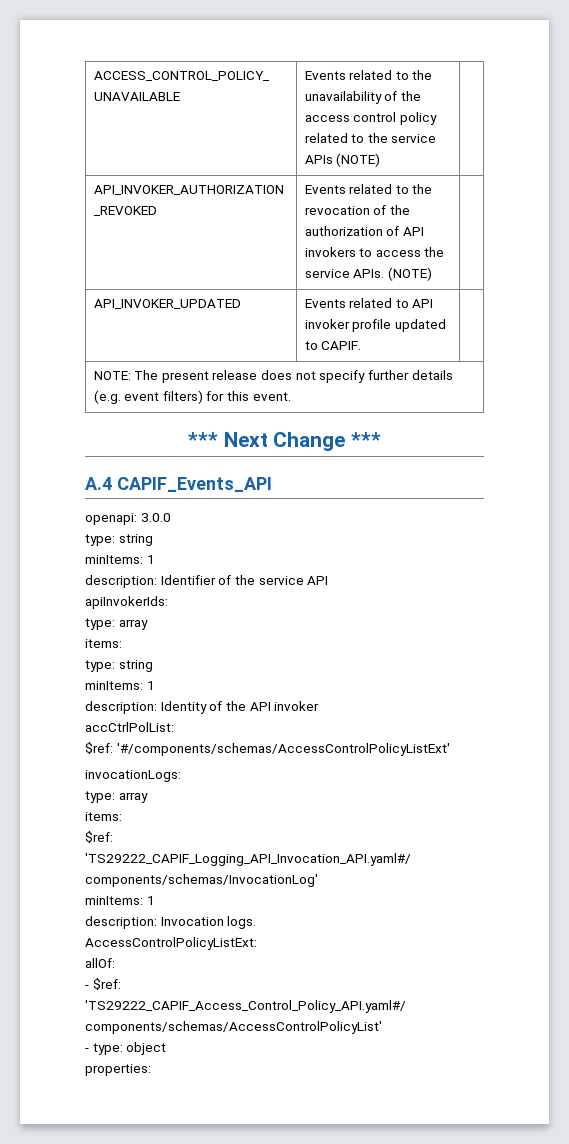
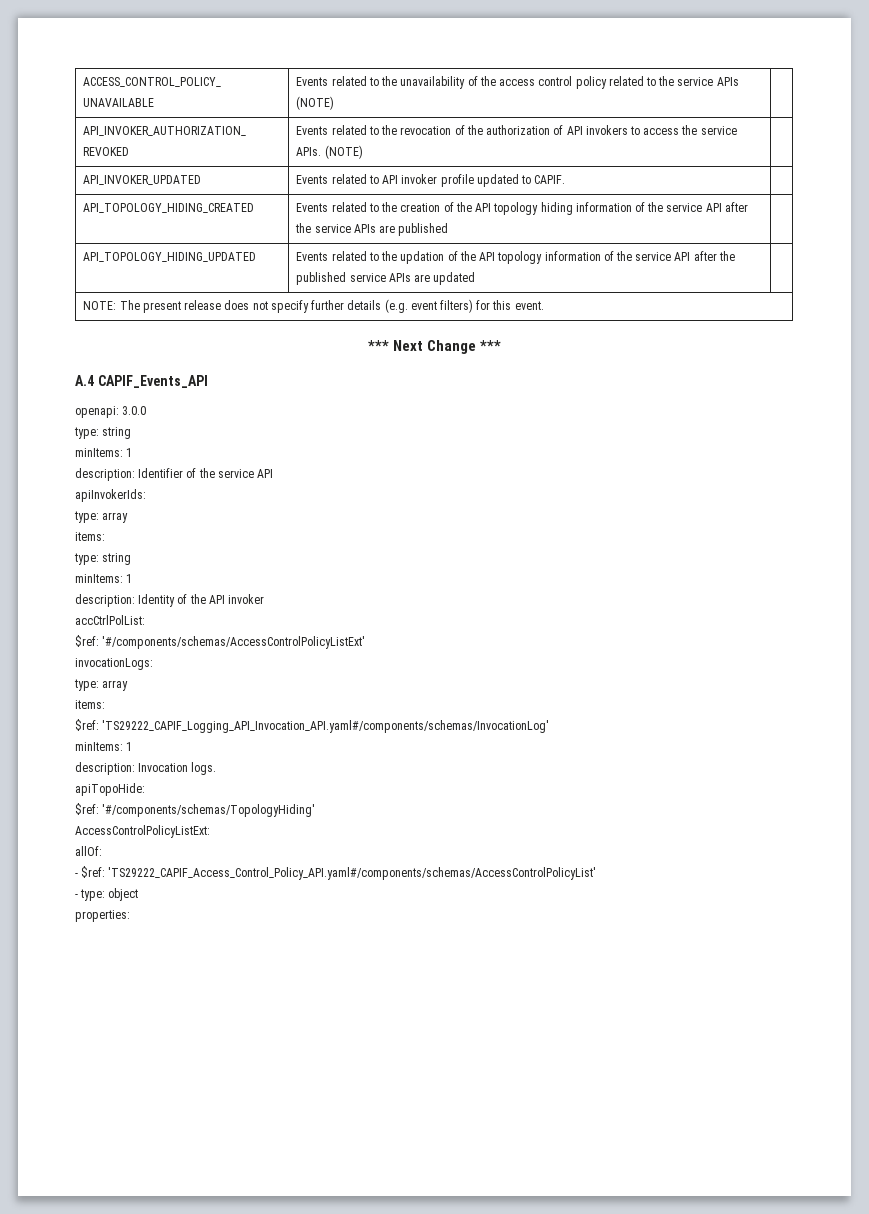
+ API_TOPOLOGY_HIDING_CREATED | Events related to the creation of the API topology hiding information of the service API after the service APIs are published |
+ API_TOPOLOGY_HIDING_UPDATED | Events related to the updation of the API topology information of the service API after the published service APIs are updated |
+ apiTopoHide:
+ $ref: '#/components/schemas/TopologyHiding'

